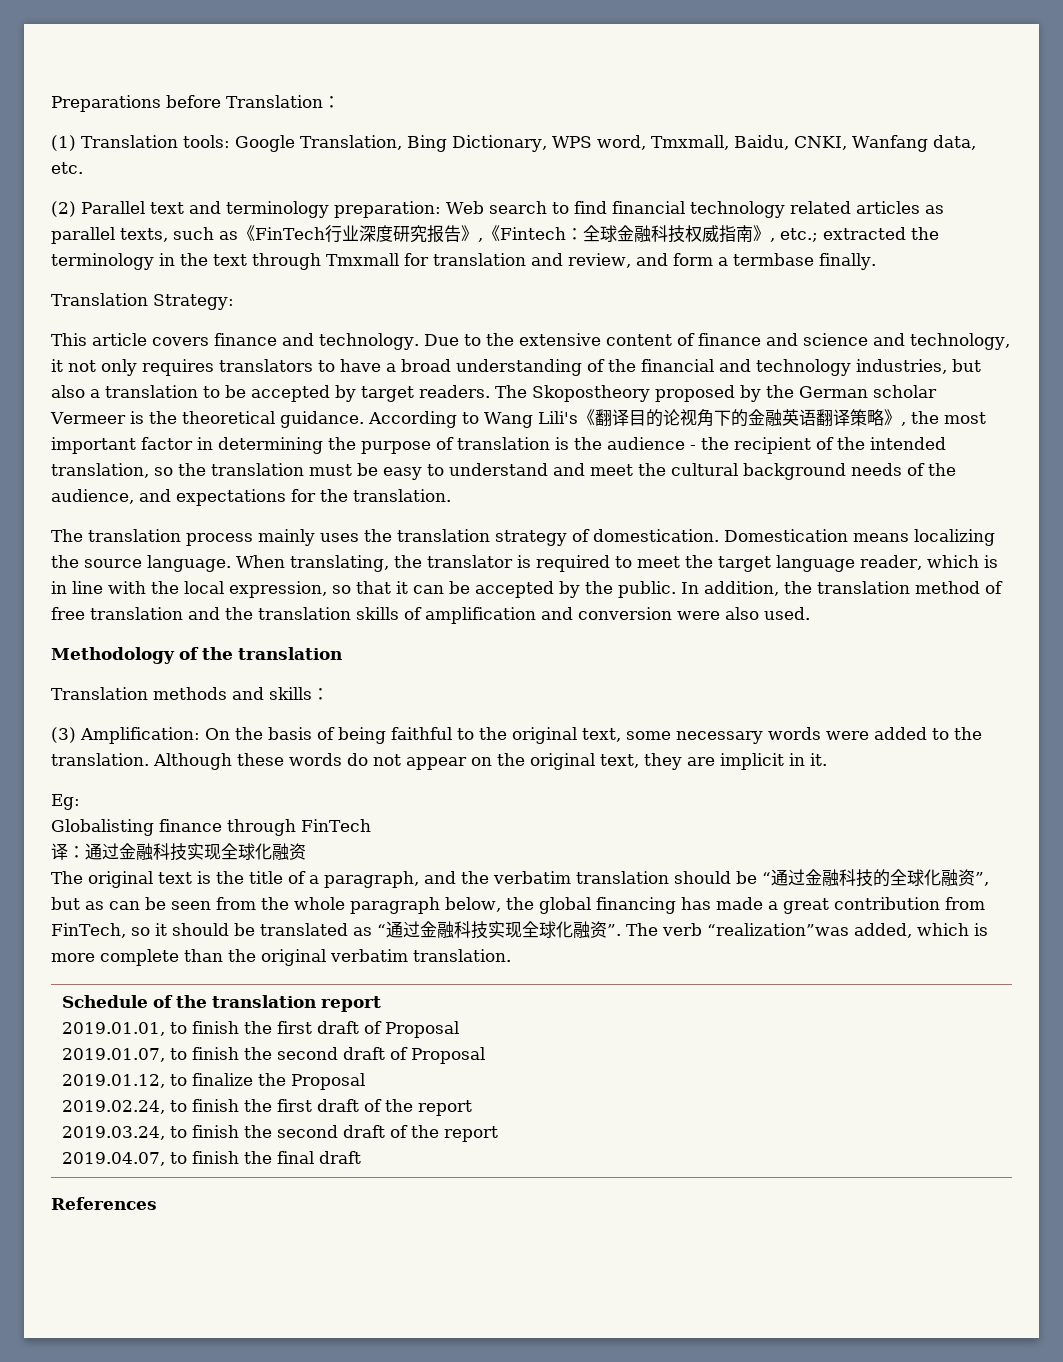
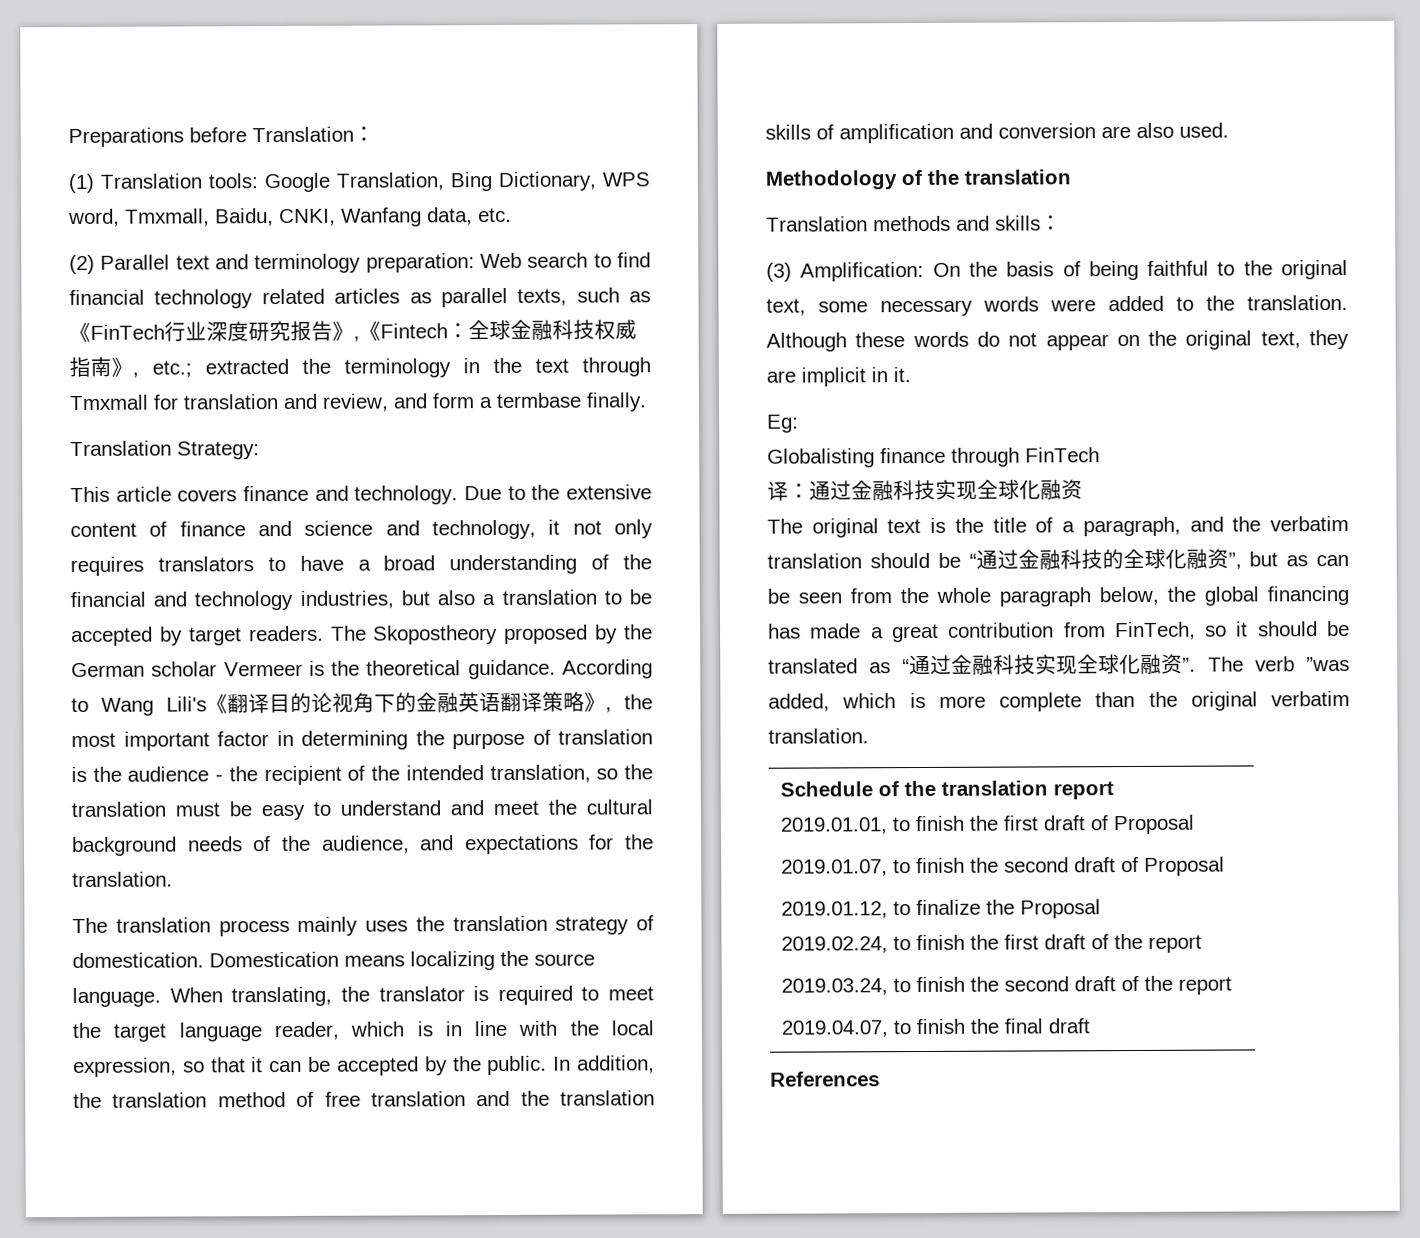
- In addition, the translation method of free translation and the translation skills of amplification and conversion were also used.
+ In addition, the translation method of free translation and the translation skills of amplification and conversion are also used.
- The verb “realization”was added, which is more complete than the original verbatim translation.
+ The verb ”was added, which is more complete than the original verbatim translation.

